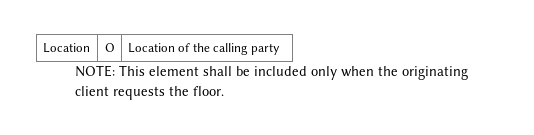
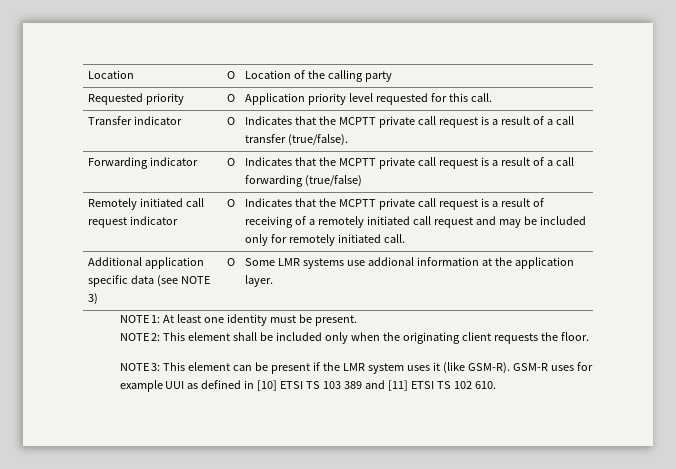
- NOTE: This element shall be included only when the originating client requests the floor.
+ Requested priority | O | Application priority level requested for this call.
+ Transfer indicator | O | Indicates that the MCPTT private call request is a result of a call transfer (true/false).
+ Forwarding indicator | O | Indicates that the MCPTT private call request is a result of a call forwarding (true/false)
+ Remotely initiated call request indicator | O | Indicates that the MCPTT private call request is a result of receiving of a remotely initiated call request and may be included only for remotely initiated call.
+ Additional application specific data (see NOTE 3) | O | Some LMR systems use addional information at the application layer.
+ NOTE 1: At least one identity must be present.
+ NOTE 2: This element shall be included only when the originating client requests the floor.
+ NOTE 3: This element can be present if the LMR system uses it (like GSM-R). GSM-R uses for example UUI as defined in [10] ETSI TS 103 389 and [11] ETSI TS 102 610.

